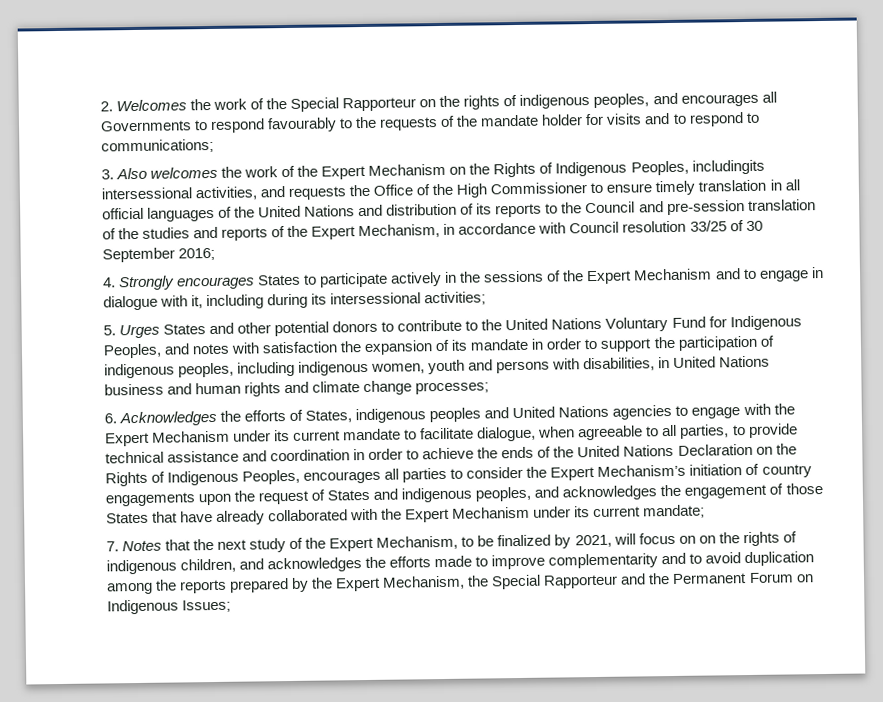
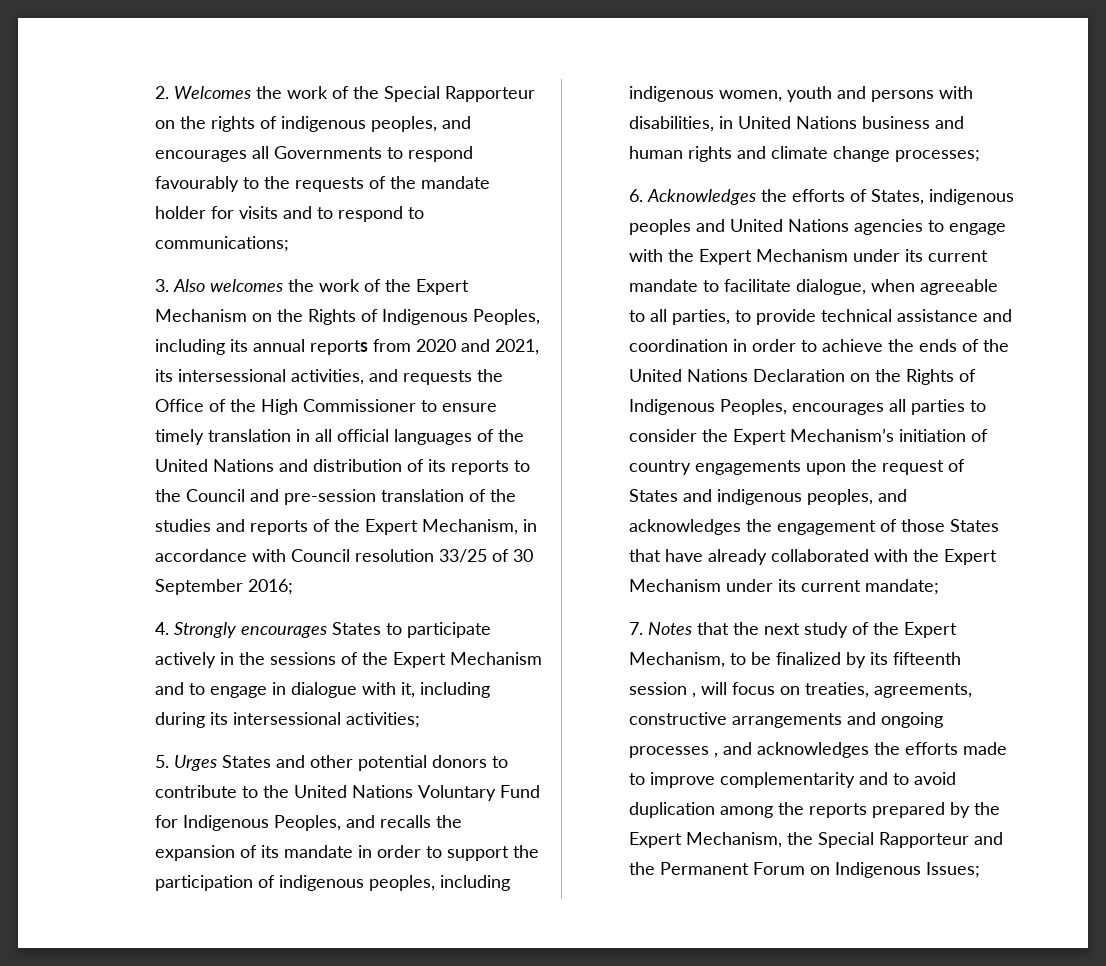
- 3. Also welcomes the work of the Expert Mechanism on the Rights of Indigenous Peoples, includingits intersessional activities, and requests the Office of the High Commissioner to ensure timely translation in all official languages of the United Nations and distribution of its reports to the Council and pre-session translation of the studies and reports of the Expert Mechanism, in accordance with Council resolution 33/25 of 30 September 2016;
+ 3. Also welcomes the work of the Expert Mechanism on the Rights of Indigenous Peoples, including its annual reports from 2020 and 2021, its intersessional activities, and requests the Office of the High Commissioner to ensure timely translation in all official languages of the United Nations and distribution of its reports to the Council and pre-session translation of the studies and reports of the Expert Mechanism, in accordance with Council resolution 33/25 of 30 September 2016;
- 5. Urges States and other potential donors to contribute to the United Nations Voluntary Fund for Indigenous Peoples, and notes with satisfaction the expansion of its mandate in order to support the participation of indigenous peoples, including indigenous women, youth and persons with disabilities, in United Nations business and human rights and climate change processes;
+ 5. Urges States and other potential donors to contribute to the United Nations Voluntary Fund for Indigenous Peoples, and recalls the expansion of its mandate in order to support the participation of indigenous peoples, including indigenous women, youth and persons with disabilities, in United Nations business and human rights and climate change processes;
- 7. Notes that the next study of the Expert Mechanism, to be finalized by 2021, will focus on on the rights of indigenous children, and acknowledges the efforts made to improve complementarity and to avoid duplication among the reports prepared by the Expert Mechanism, the Special Rapporteur and the Permanent Forum on Indigenous Issues;
+ 7. Notes that the next study of the Expert Mechanism, to be finalized by its fifteenth session , will focus on treaties, agreements, constructive arrangements and ongoing processes , and acknowledges the efforts made to improve complementarity and to avoid duplication among the reports prepared by the Expert Mechanism, the Special Rapporteur and the Permanent Forum on Indigenous Issues;

